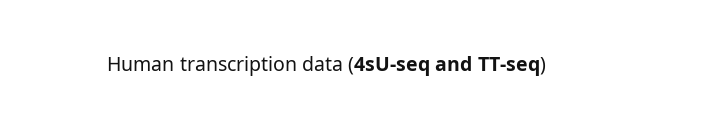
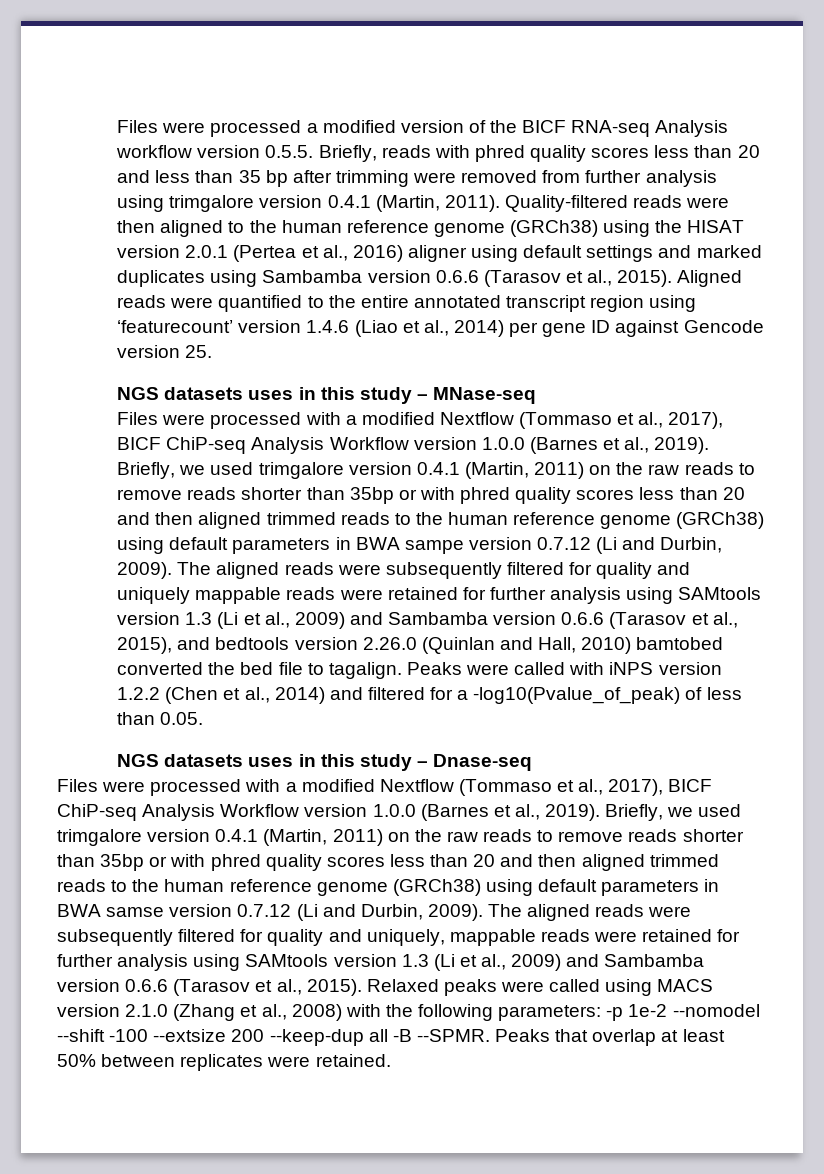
- Human transcription data (4sU-seq and TT-seq)
+ Files were processed a modified version of the BICF RNA-seq Analysis workflow version 0.5.5. Briefly, reads with phred quality scores less than 20 and less than 35 bp after trimming were removed from further analysis using trimgalore version 0.4.1 (Martin, 2011). Quality-filtered reads were then aligned to the human reference genome (GRCh38) using the HISAT version 2.0.1 (Pertea et al., 2016) aligner using default settings and marked duplicates using Sambamba version 0.6.6 (Tarasov et al., 2015). Aligned reads were quantified to the entire annotated transcript region using ‘featurecount’ version 1.4.6 (Liao et al., 2014) per gene ID against Gencode version 25.
+ NGS datasets uses in this study – MNase-seq
+ Files were processed with a modified Nextflow (Tommaso et al., 2017), BICF ChiP-seq Analysis Workflow version 1.0.0 (Barnes et al., 2019). Briefly, we used trimgalore version 0.4.1 (Martin, 2011) on the raw reads to remove reads shorter than 35bp or with phred quality scores less than 20 and then aligned trimmed reads to the human reference genome (GRCh38) using default parameters in BWA sampe version 0.7.12 (Li and Durbin, 2009). The aligned reads were subsequently filtered for quality and uniquely mappable reads were retained for further analysis using SAMtools version 1.3 (Li et al., 2009) and Sambamba version 0.6.6 (Tarasov et al., 2015), and bedtools version 2.26.0 (Quinlan and Hall, 2010) bamtobed converted the bed file to tagalign. Peaks were called with iNPS version 1.2.2 (Chen et al., 2014) and filtered for a -log10(Pvalue_of_peak) of less than 0.05.
+ NGS datasets uses in this study – Dnase-seq
+ Files were processed with a modified Nextflow (Tommaso et al., 2017), BICF ChiP-seq Analysis Workflow version 1.0.0 (Barnes et al., 2019). Briefly, we used trimgalore version 0.4.1 (Martin, 2011) on the raw reads to remove reads shorter than 35bp or with phred quality scores less than 20 and then aligned trimmed reads to the human reference genome (GRCh38) using default parameters in BWA samse version 0.7.12 (Li and Durbin, 2009). The aligned reads were subsequently filtered for quality and uniquely, mappable reads were retained for further analysis using SAMtools version 1.3 (Li et al., 2009) and Sambamba version 0.6.6 (Tarasov et al., 2015). Relaxed peaks were called using MACS version 2.1.0 (Zhang et al., 2008) with the following parameters: -p 1e-2 --nomodel --shift -100 --extsize 200 --keep-dup all -B --SPMR. Peaks that overlap at least 50% between replicates were retained.

